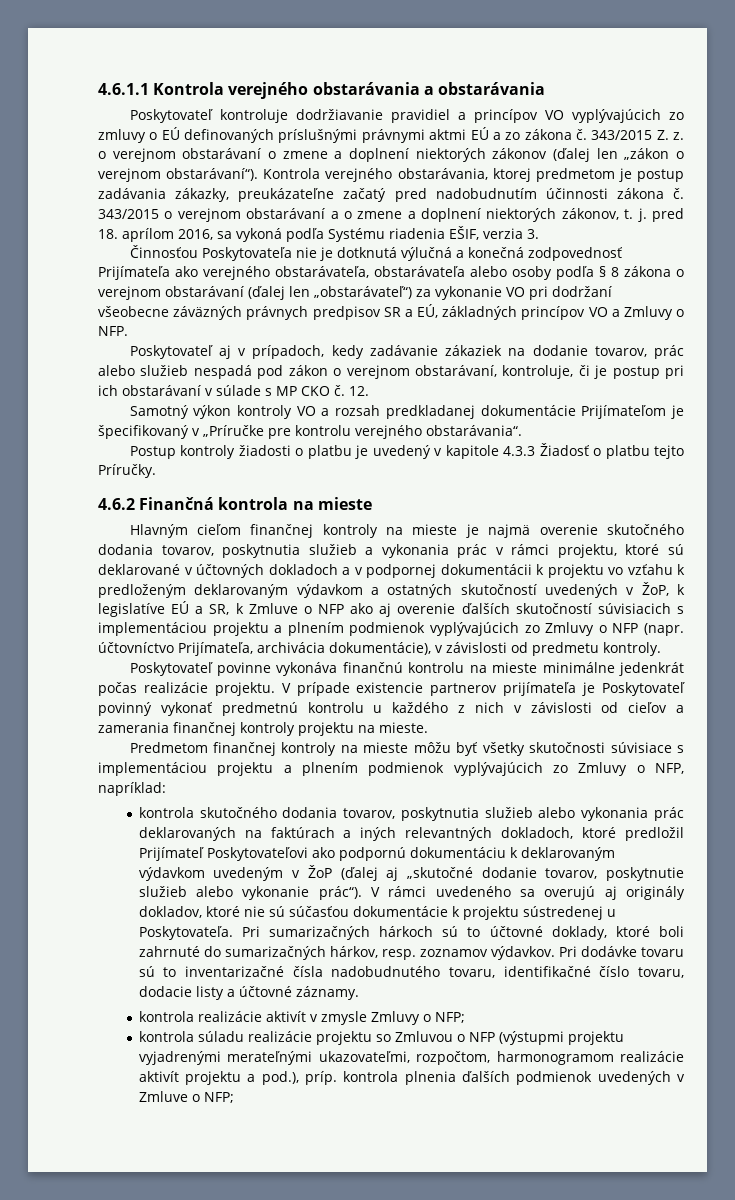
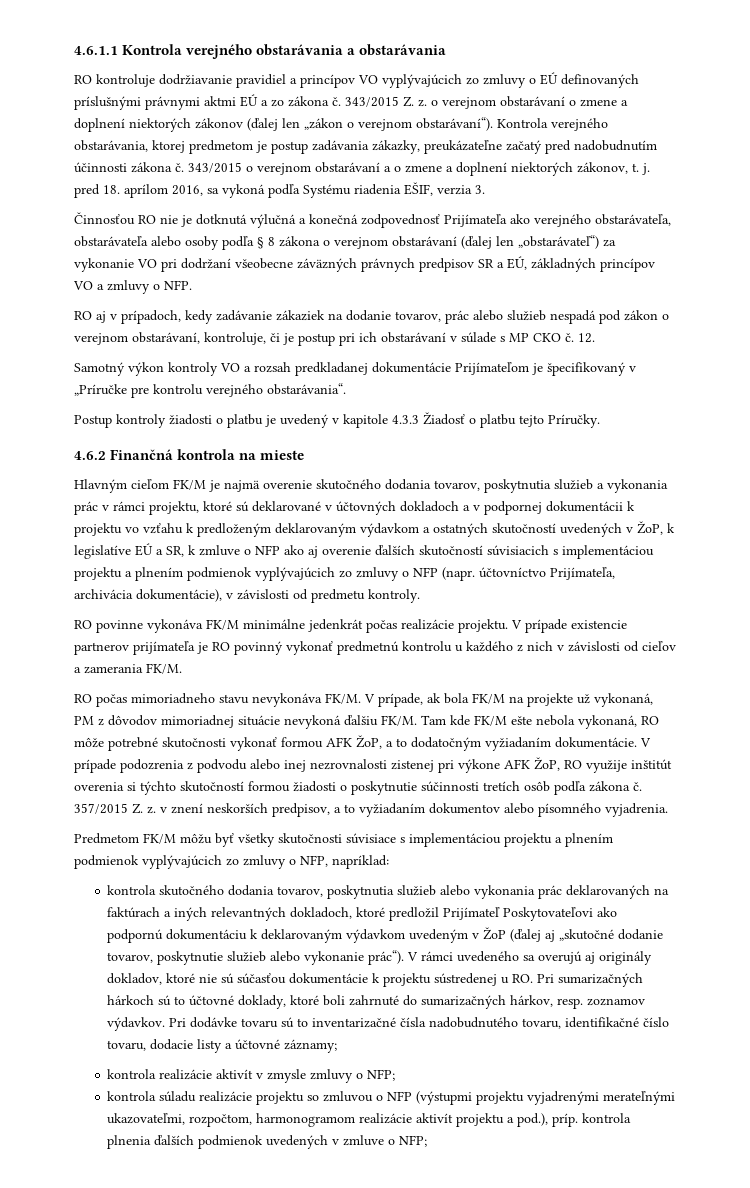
- Poskytovateľ kontroluje dodržiavanie pravidiel a princípov VO vyplývajúcich zo zmluvy o EÚ definovaných príslušnými právnymi aktmi EÚ a zo zákona č.
+ RO kontroluje dodržiavanie pravidiel a princípov VO vyplývajúcich zo zmluvy o EÚ definovaných príslušnými právnymi aktmi EÚ a zo zákona č.
- Činnosťou Poskytovateľa nie je dotknutá výlučná a konečná zodpovednosť Prijímateľa ako verejného obstarávateľa, obstarávateľa alebo osoby podľa § 8 zákona o verejnom obstarávaní (ďalej len „obstarávateľ“) za vykonanie VO pri dodržaní všeobecne záväzných právnych predpisov SR a EÚ, základných princípov VO a Zmluvy o NFP.
+ Činnosťou RO nie je dotknutá výlučná a konečná zodpovednosť Prijímateľa ako verejného obstarávateľa, obstarávateľa alebo osoby podľa § 8 zákona o verejnom obstarávaní (ďalej len „obstarávateľ“) za vykonanie VO pri dodržaní všeobecne záväzných právnych predpisov SR a EÚ, základných princípov VO a zmluvy o NFP.
- Poskytovateľ aj v prípadoch, kedy zadávanie zákaziek na dodanie tovarov, prác alebo služieb nespadá pod zákon o verejnom obstarávaní, kontroluje, či je postup pri ich obstarávaní v súlade s MP CKO č.
+ RO aj v prípadoch, kedy zadávanie zákaziek na dodanie tovarov, prác alebo služieb nespadá pod zákon o verejnom obstarávaní, kontroluje, či je postup pri ich obstarávaní v súlade s MP CKO č.
- Hlavným cieľom finančnej kontroly na mieste je najmä overenie skutočného dodania tovarov, poskytnutia služieb a vykonania prác v rámci projektu, ktoré sú deklarované v účtovných dokladoch a v podpornej dokumentácii k projektu vo vzťahu k predloženým deklarovaným výdavkom a ostatných skutočností uvedených v ŽoP, k legislatíve EÚ a SR, k Zmluve o NFP ako aj overenie ďalších skutočností súvisiacich s implementáciou projektu a plnením podmienok vyplývajúcich zo Zmluvy o NFP (napr. účtovníctvo Prijímateľa, archivácia dokumentácie), v závislosti od predmetu kontroly.
+ Hlavným cieľom FK/M je najmä overenie skutočného dodania tovarov, poskytnutia služieb a vykonania prác v rámci projektu, ktoré sú deklarované v účtovných dokladoch a v podpornej dokumentácii k projektu vo vzťahu k predloženým deklarovaným výdavkom a ostatných skutočností uvedených v ŽoP, k legislatíve EÚ a SR, k zmluve o NFP ako aj overenie ďalších skutočností súvisiacich s implementáciou projektu a plnením podmienok vyplývajúcich zo zmluvy o NFP (napr. účtovníctvo Prijímateľa, archivácia dokumentácie), v závislosti od predmetu kontroly.
- Poskytovateľ povinne vykonáva finančnú kontrolu na mieste minimálne jedenkrát počas realizácie projektu.
+ RO povinne vykonáva FK/M minimálne jedenkrát počas realizácie projektu.
- V prípade existencie partnerov prijímateľa je Poskytovateľ povinný vykonať predmetnú kontrolu u každého z nich v závislosti od cieľov a zamerania finančnej kontroly projektu na mieste.
- Predmetom finančnej kontroly na mieste môžu byť všetky skutočnosti súvisiace s implementáciou projektu a plnením podmienok vyplývajúcich zo Zmluvy o NFP, napríklad:
+ V prípade existencie partnerov prijímateľa je RO povinný vykonať predmetnú kontrolu u každého z nich v závislosti od cieľov a zamerania FK/M.
+ RO počas mimoriadneho stavu nevykonáva FK/M. V prípade, ak bola FK/M na projekte už vykonaná, PM z dôvodov mimoriadnej situácie nevykoná ďalšiu FK/M. Tam kde FK/M ešte nebola vykonaná, RO môže potrebné skutočnosti vykonať formou AFK ŽoP, a to dodatočným vyžiadaním dokumentácie. V prípade podozrenia z podvodu alebo inej nezrovnalosti zistenej pri výkone AFK ŽoP, RO využije inštitút overenia si týchto skutočností formou žiadosti o poskytnutie súčinnosti tretích osôb podľa zákona č. 357/2015 Z. z. v znení neskorších predpisov, a to vyžiadaním dokumentov alebo písomného vyjadrenia.
+ Predmetom FK/M môžu byť všetky skutočnosti súvisiace s implementáciou projektu a plnením podmienok vyplývajúcich zo zmluvy o NFP, napríklad:
- V rámci uvedeného sa overujú aj originály dokladov, ktoré nie sú súčasťou dokumentácie k projektu sústredenej u Poskytovateľa. Pri sumarizačných hárkoch sú to účtovné doklady, ktoré boli zahrnuté do sumarizačných hárkov, resp. zoznamov výdavkov.
+ V rámci uvedeného sa overujú aj originály dokladov, ktoré nie sú súčasťou dokumentácie k projektu sústredenej u RO. Pri sumarizačných hárkoch sú to účtovné doklady, ktoré boli zahrnuté do sumarizačných hárkov, resp. zoznamov výdavkov.
- Pri dodávke tovaru sú to inventarizačné čísla nadobudnutého tovaru, identifikačné číslo tovaru, dodacie listy a účtovné záznamy.
+ Pri dodávke tovaru sú to inventarizačné čísla nadobudnutého tovaru, identifikačné číslo tovaru, dodacie listy a účtovné záznamy;
- kontrola realizácie aktivít v zmysle Zmluvy o NFP;
+ kontrola realizácie aktivít v zmysle zmluvy o NFP;
- kontrola súladu realizácie projektu so Zmluvou o NFP (výstupmi projektu vyjadrenými merateľnými ukazovateľmi, rozpočtom, harmonogramom realizácie aktivít projektu a pod.), príp. kontrola plnenia ďalších podmienok uvedených v Zmluve o NFP;
+ kontrola súladu realizácie projektu so zmluvou o NFP (výstupmi projektu vyjadrenými merateľnými ukazovateľmi, rozpočtom, harmonogramom realizácie aktivít projektu a pod.), príp. kontrola plnenia ďalších podmienok uvedených v zmluve o NFP;

